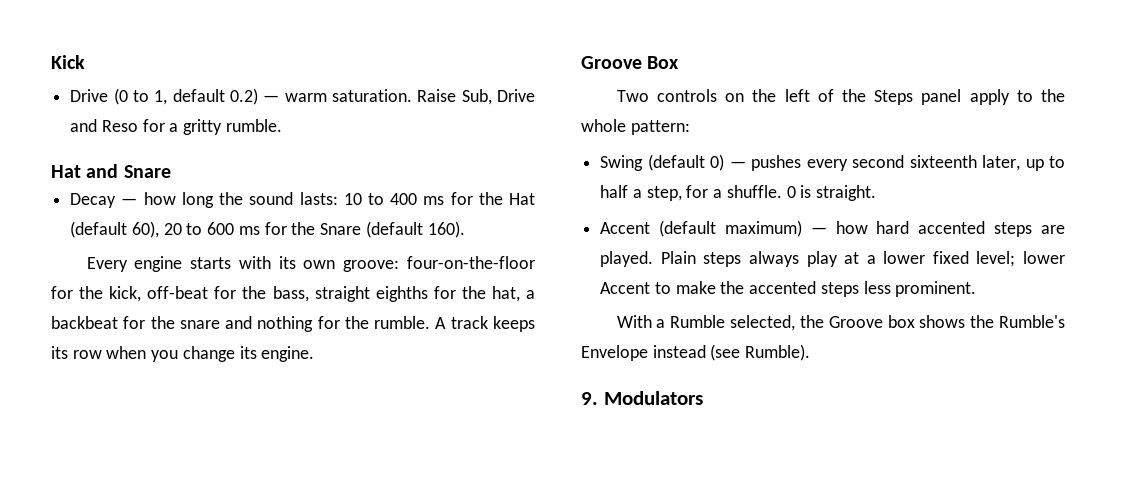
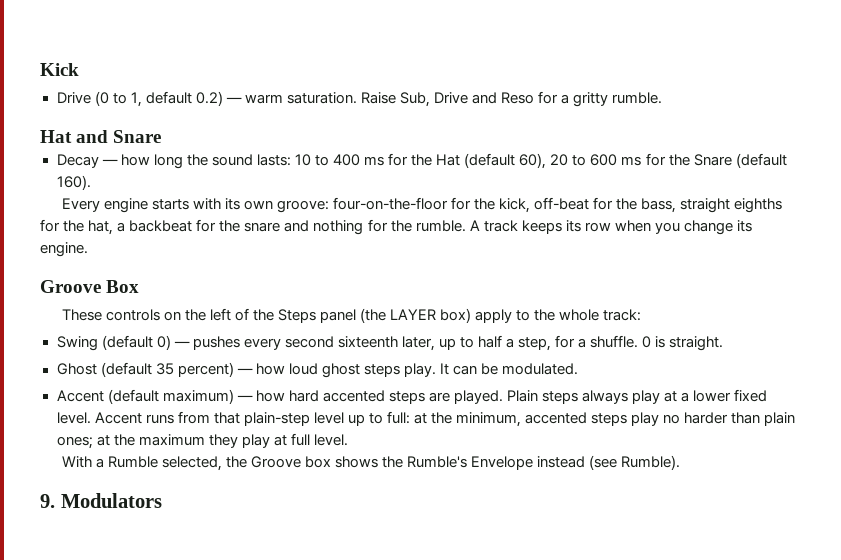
- Two controls on the left of the Steps panel apply to the whole pattern:
+ These controls on the left of the Steps panel (the LAYER box) apply to the whole track:
+ Ghost (default 35 percent) — how loud ghost steps play. It can be modulated.
- Plain steps always play at a lower fixed level; lower Accent to make the accented steps less prominent.
+ Plain steps always play at a lower fixed level. Accent runs from that plain-step level up to full: at the minimum, accented steps play no harder than plain ones; at the maximum they play at full level.

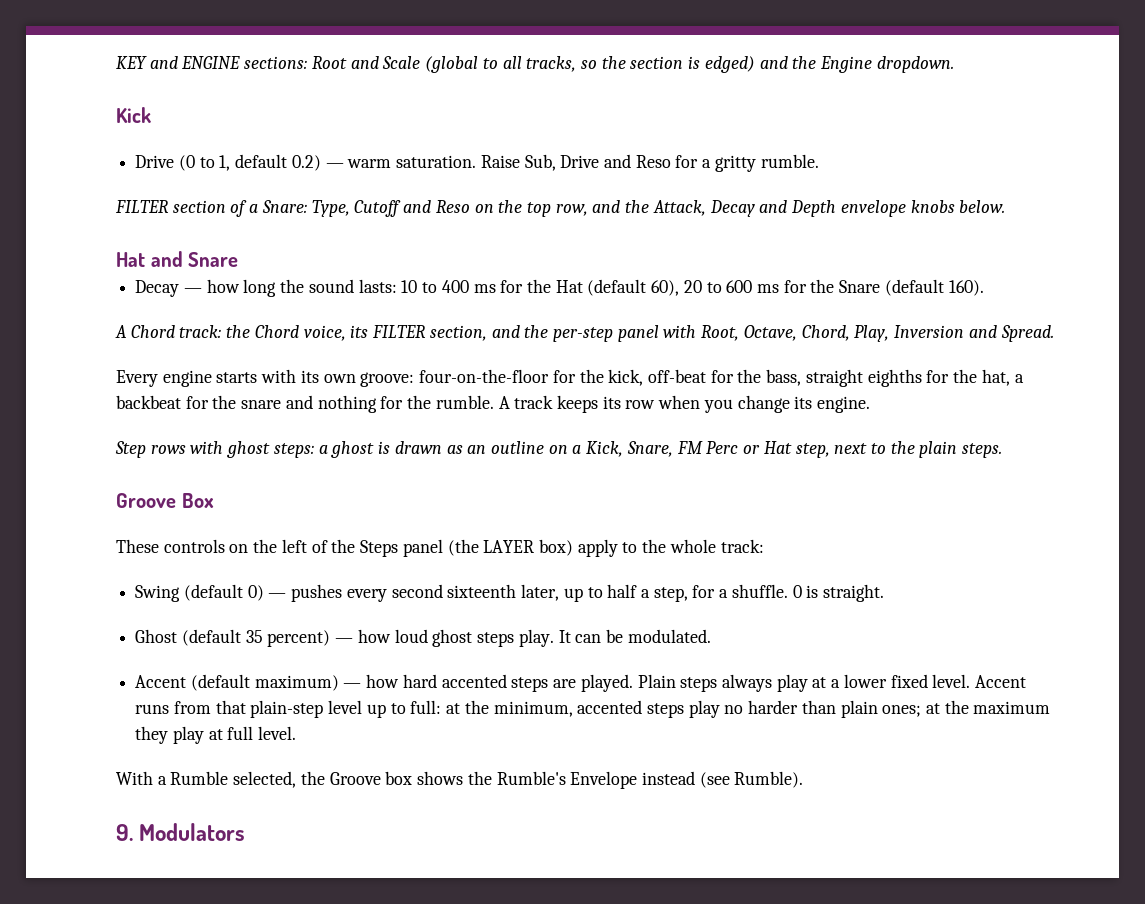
+ KEY and ENGINE sections: Root and Scale (global to all tracks, so the section is edged) and the Engine dropdown.
+ FILTER section of a Snare: Type, Cutoff and Reso on the top row, and the Attack, Decay and Depth envelope knobs below.
+ A Chord track: the Chord voice, its FILTER section, and the per-step panel with Root, Octave, Chord, Play, Inversion and Spread.
+ Step rows with ghost steps: a ghost is drawn as an outline on a Kick, Snare, FM Perc or Hat step, next to the plain steps.

